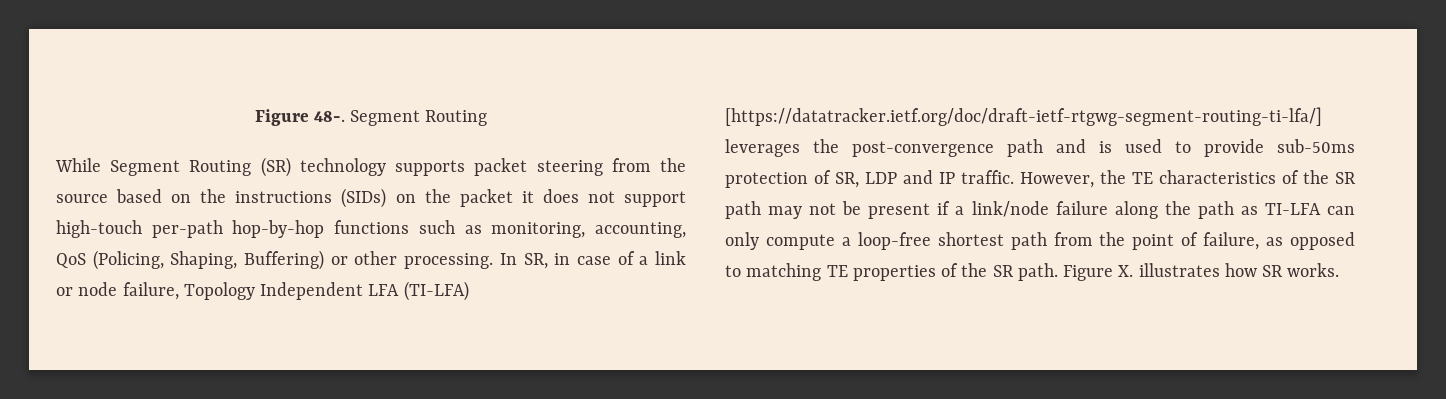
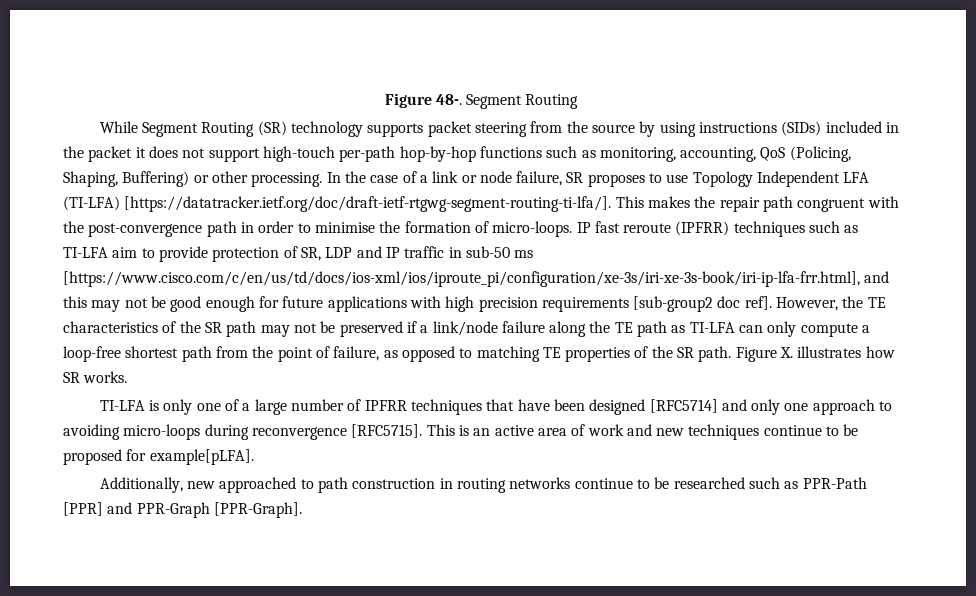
- While Segment Routing (SR) technology supports packet steering from the source based on the instructions (SIDs) on the packet it does not support high-touch per-path hop-by-hop functions such as monitoring, accounting, QoS (Policing, Shaping, Buffering) or other processing.
+ While Segment Routing (SR) technology supports packet steering from the source by using instructions (SIDs) included in the packet it does not support high-touch per-path hop-by-hop functions such as monitoring, accounting, QoS (Policing, Shaping, Buffering) or other processing.
- In SR, in case of a link or node failure, Topology Independent LFA (TI-LFA) [https://datatracker.ietf.org/doc/draft-ietf-rtgwg-segment-routing-ti-lfa/] leverages the post-convergence path and is used to provide sub-50ms protection of SR, LDP and IP traffic.
+ In the case of a link or node failure, SR proposes to use Topology Independent LFA (TI-LFA) [https://datatracker.ietf.org/doc/draft-ietf-rtgwg-segment-routing-ti-lfa/]. This makes the repair path congruent with the post-convergence path in order to minimise the formation of micro-loops. IP fast reroute (IPFRR) techniques such as TI-LFA aim to provide protection of SR, LDP and IP traffic in sub-50 ms [https://www.cisco.com/c/en/us/td/docs/ios-xml/ios/iproute_pi/configuration/xe-3s/iri-xe-3s-book/iri-ip-lfa-frr.html], and this may not be good enough for future applications with high precision requirements [sub-group2 doc ref].
- However, the TE characteristics of the SR path may not be present if a link/node failure along the path as TI-LFA can only compute a loop-free shortest path from the point of failure, as opposed to matching TE properties of the SR path.
+ However, the TE characteristics of the SR path may not be preserved if a link/node failure along the TE path as TI-LFA can only compute a loop-free shortest path from the point of failure, as opposed to matching TE properties of the SR path.
+ TI-LFA is only one of a large number of IPFRR techniques that have been designed [RFC5714] and only one approach to avoiding micro-loops during reconvergence [RFC5715]. This is an active area of work and new techniques continue to be proposed for example[pLFA].
+ Additionally, new approached to path construction in routing networks continue to be researched such as PPR-Path [PPR] and PPR-Graph [PPR-Graph].

